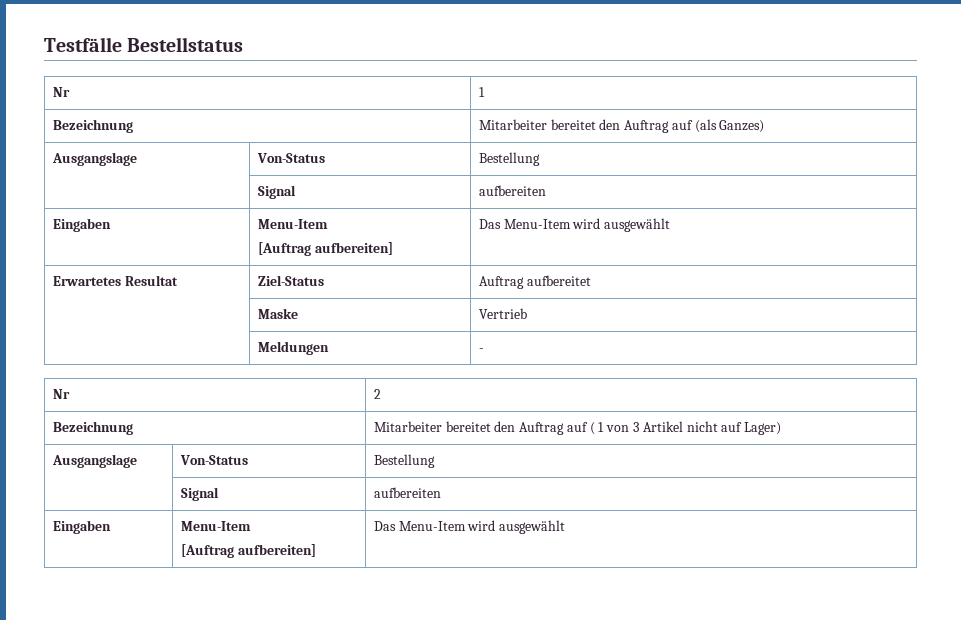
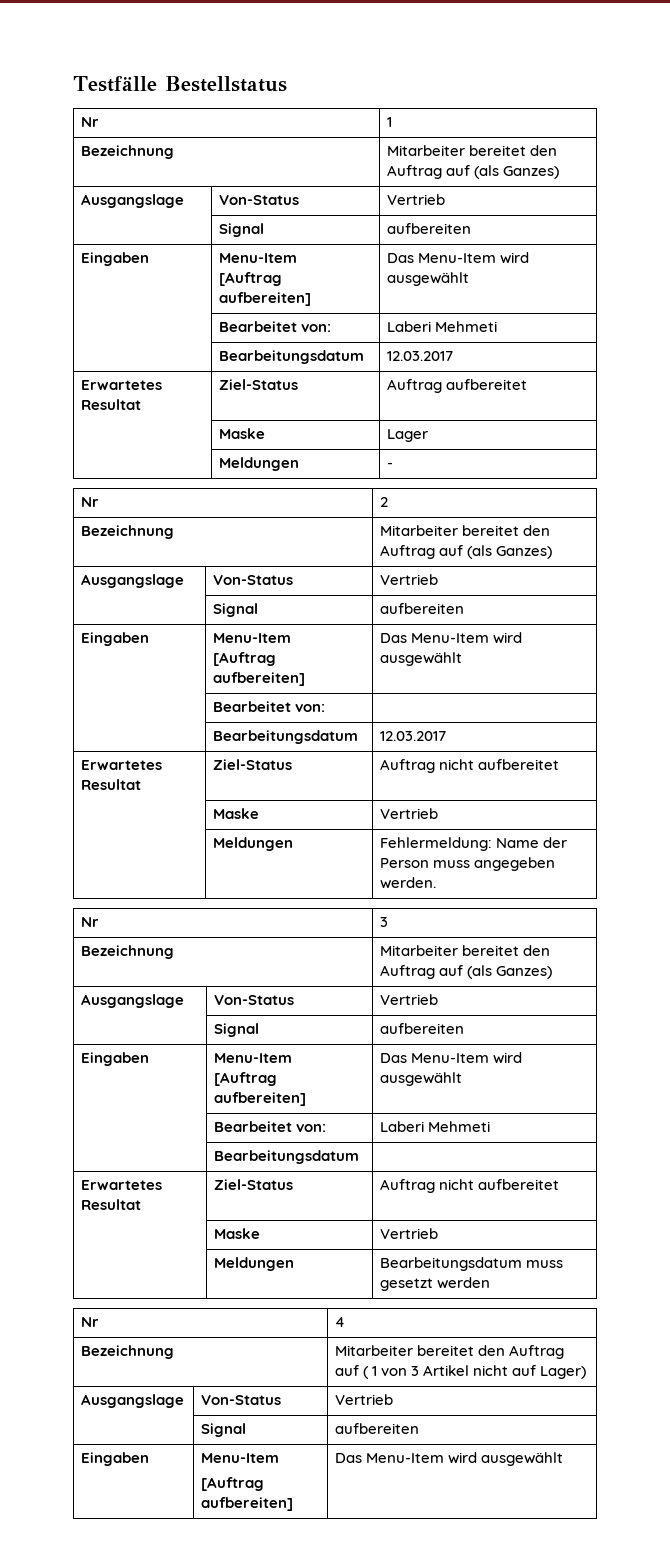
  Nr | 1
  Bezeichnung | Mitarbeiter bereitet den Auftrag auf (als Ganzes)
- Ausgangslage | Von-Status | Bestellung
+ Ausgangslage | Von-Status | Vertrieb
  | Signal | aufbereiten
  Eingaben | Menu-Item
  [Auftrag aufbereiten] | Das Menu-Item wird ausgewählt
+ | Bearbeitet von: | Laberi Mehmeti
+ | Bearbeitungsdatum | 12.03.2017
- | Maske | Vertrieb
+ | Maske | Lager
  Nr | 2
+ Bezeichnung | Mitarbeiter bereitet den Auftrag auf (als Ganzes)
+ Ausgangslage | Von-Status | Vertrieb
+ | Signal | aufbereiten
+ Eingaben | Menu-Item
+ [Auftrag aufbereiten] | Das Menu-Item wird ausgewählt
+ | Bearbeitet von: |
+ | Bearbeitungsdatum | 12.03.2017
+ Erwartetes Resultat | Ziel-Status | Auftrag nicht aufbereitet
+ | Maske | Vertrieb
+ | Meldungen | Fehlermeldung: Name der Person muss angegeben werden.
+ Nr | 3
+ Bezeichnung | Mitarbeiter bereitet den Auftrag auf (als Ganzes)
+ Ausgangslage | Von-Status | Vertrieb
+ | Signal | aufbereiten
+ Eingaben | Menu-Item
+ [Auftrag aufbereiten] | Das Menu-Item wird ausgewählt
+ | Bearbeitet von: | Laberi Mehmeti
+ | Bearbeitungsdatum |
+ Erwartetes Resultat | Ziel-Status | Auftrag nicht aufbereitet
+ | Maske | Vertrieb
+ | Meldungen | Bearbeitungsdatum muss gesetzt werden
+ Nr | 4
  Bezeichnung | Mitarbeiter bereitet den Auftrag auf ( 1 von 3 Artikel nicht auf Lager)
- Ausgangslage | Von-Status | Bestellung
+ Ausgangslage | Von-Status | Vertrieb

